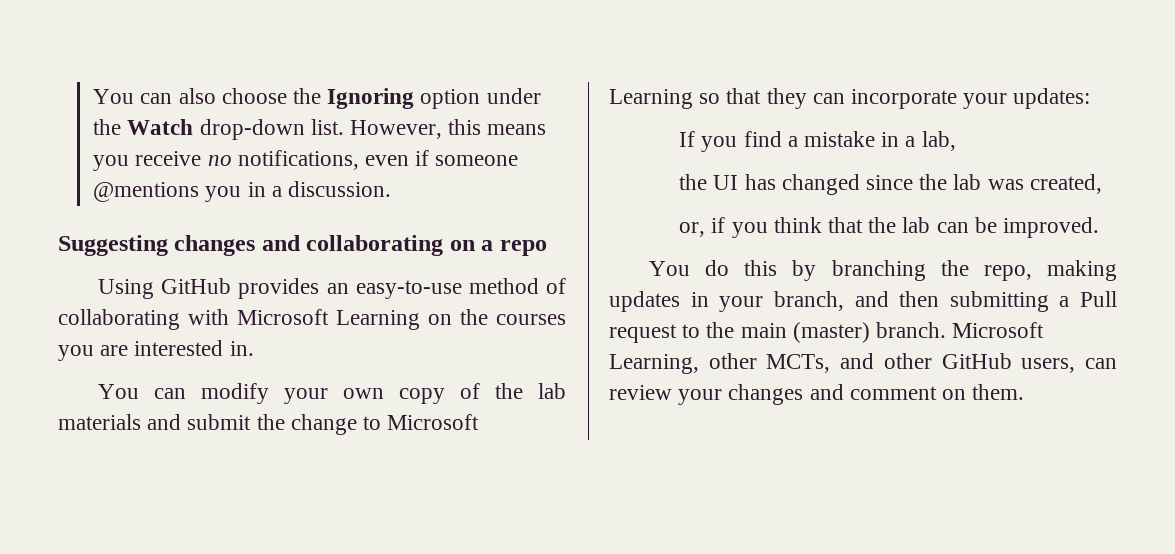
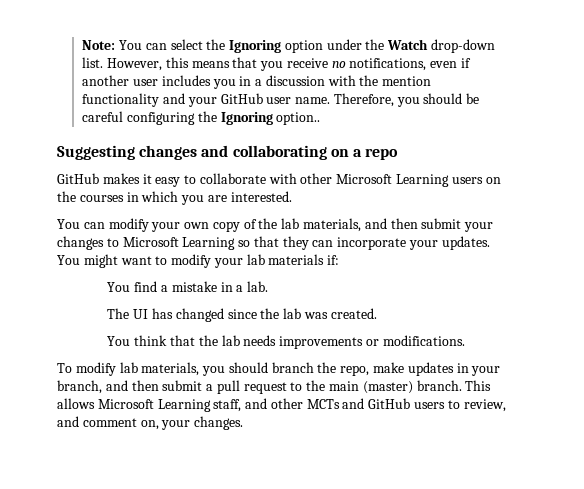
- You can also choose the Ignoring option under the Watch drop-down list.
+ Note: You can select the Ignoring option under the Watch drop-down list.
- However, this means you receive no notifications, even if someone @mentions you in a discussion.
+ However, this means that you receive no notifications, even if another user includes you in a discussion with the mention functionality and your GitHub user name. Therefore, you should be careful configuring the Ignoring option..
- Using GitHub provides an easy-to-use method of collaborating with Microsoft Learning on the courses you are interested in.
+ GitHub makes it easy to collaborate with other Microsoft Learning users on the courses in which you are interested.
- You can modify your own copy of the lab materials and submit the change to Microsoft Learning so that they can incorporate your updates:
- If you find a mistake in a lab,
- the UI has changed since the lab was created,
- or, if you think that the lab can be improved.
- You do this by branching the repo, making updates in your branch, and then submitting a Pull request to the main (master) branch.
+ You can modify your own copy of the lab materials, and then submit your changes to Microsoft Learning so that they can incorporate your updates. You might want to modify your lab materials if:
+ You find a mistake in a lab.
+ The UI has changed since the lab was created.
+ You think that the lab needs improvements or modifications.
+ To modify lab materials, you should branch the repo, make updates in your branch, and then submit a pull request to the main (master) branch.
- Microsoft Learning, other MCTs, and other GitHub users, can review your changes and comment on them.
+ This allows Microsoft Learning staff, and other MCTs and GitHub users to review, and comment on, your changes.

